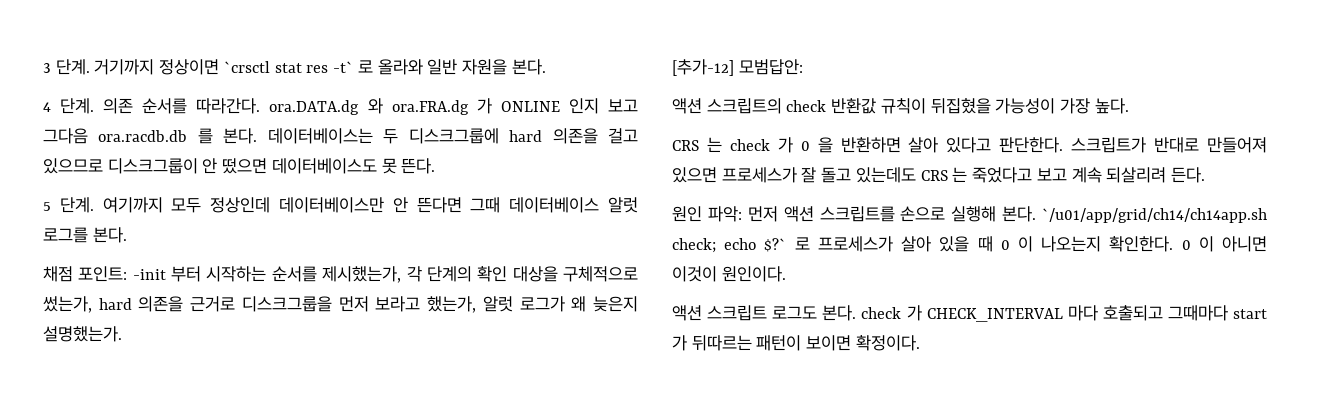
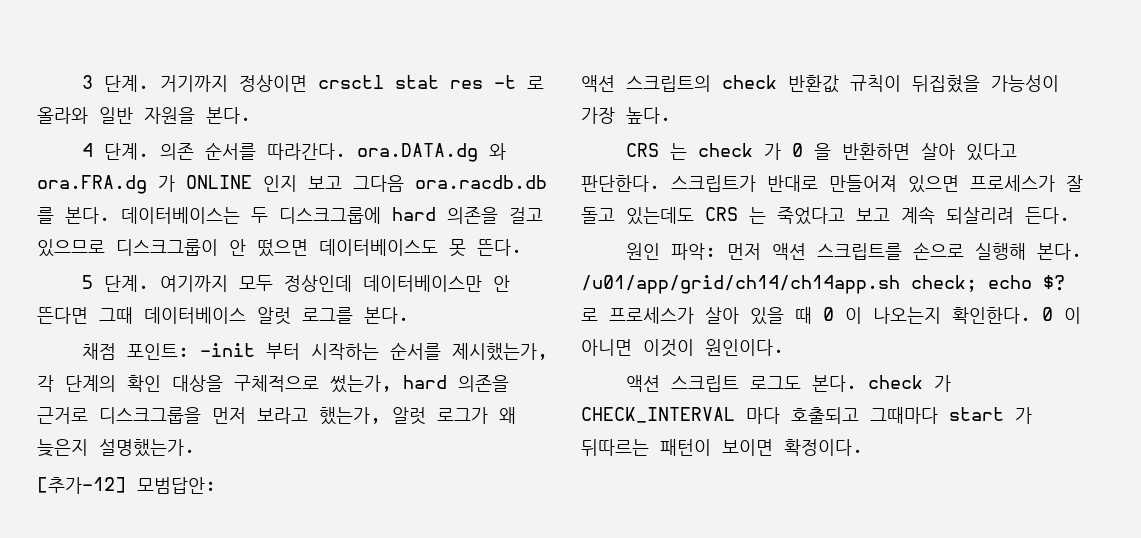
- 거기까지 정상이면 `crsctl stat res -t` 로 올라와 일반 자원을 본다.
+ 거기까지 정상이면 crsctl stat res -t 로 올라와 일반 자원을 본다.
- `/u01/app/grid/ch14/ch14app.sh check; echo $?` 로 프로세스가 살아 있을 때 0 이 나오는지 확인한다.
+ /u01/app/grid/ch14/ch14app.sh check; echo $? 로 프로세스가 살아 있을 때 0 이 나오는지 확인한다.

